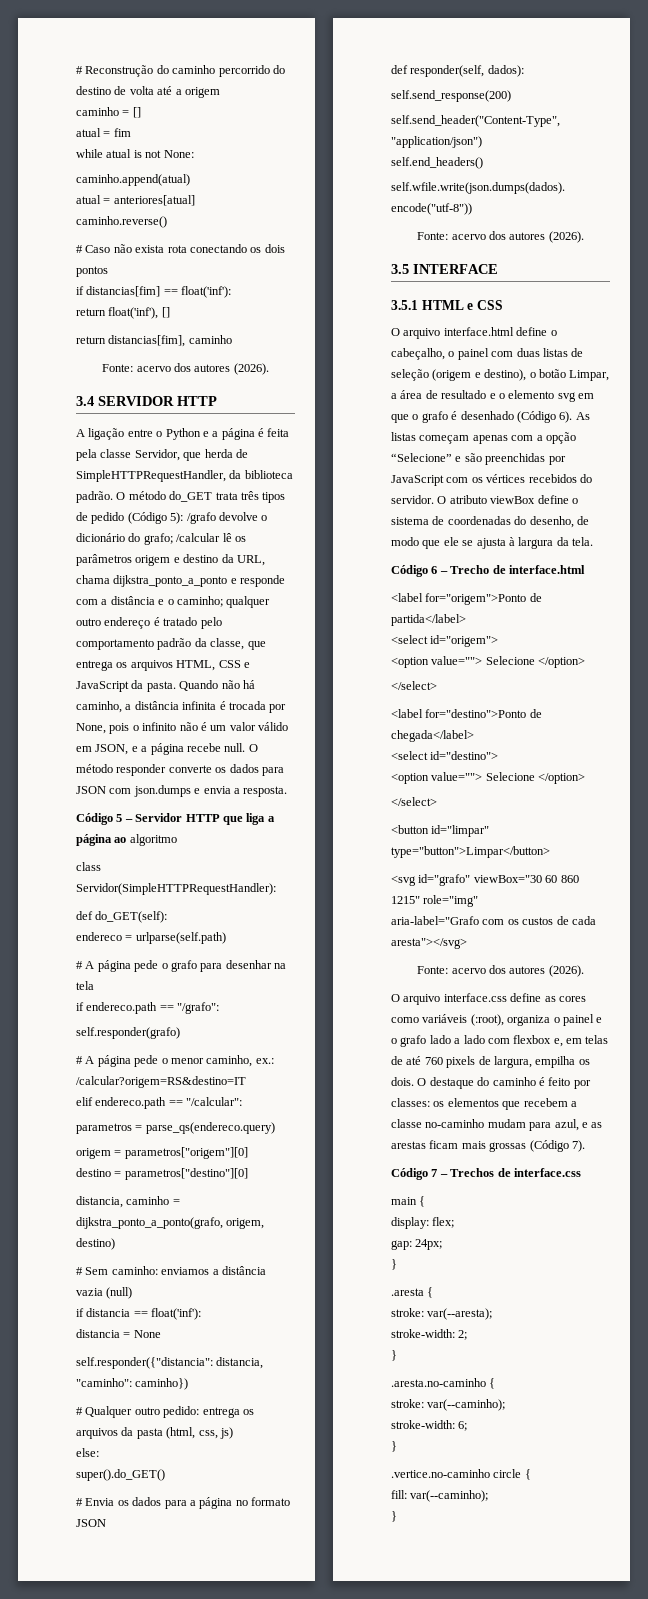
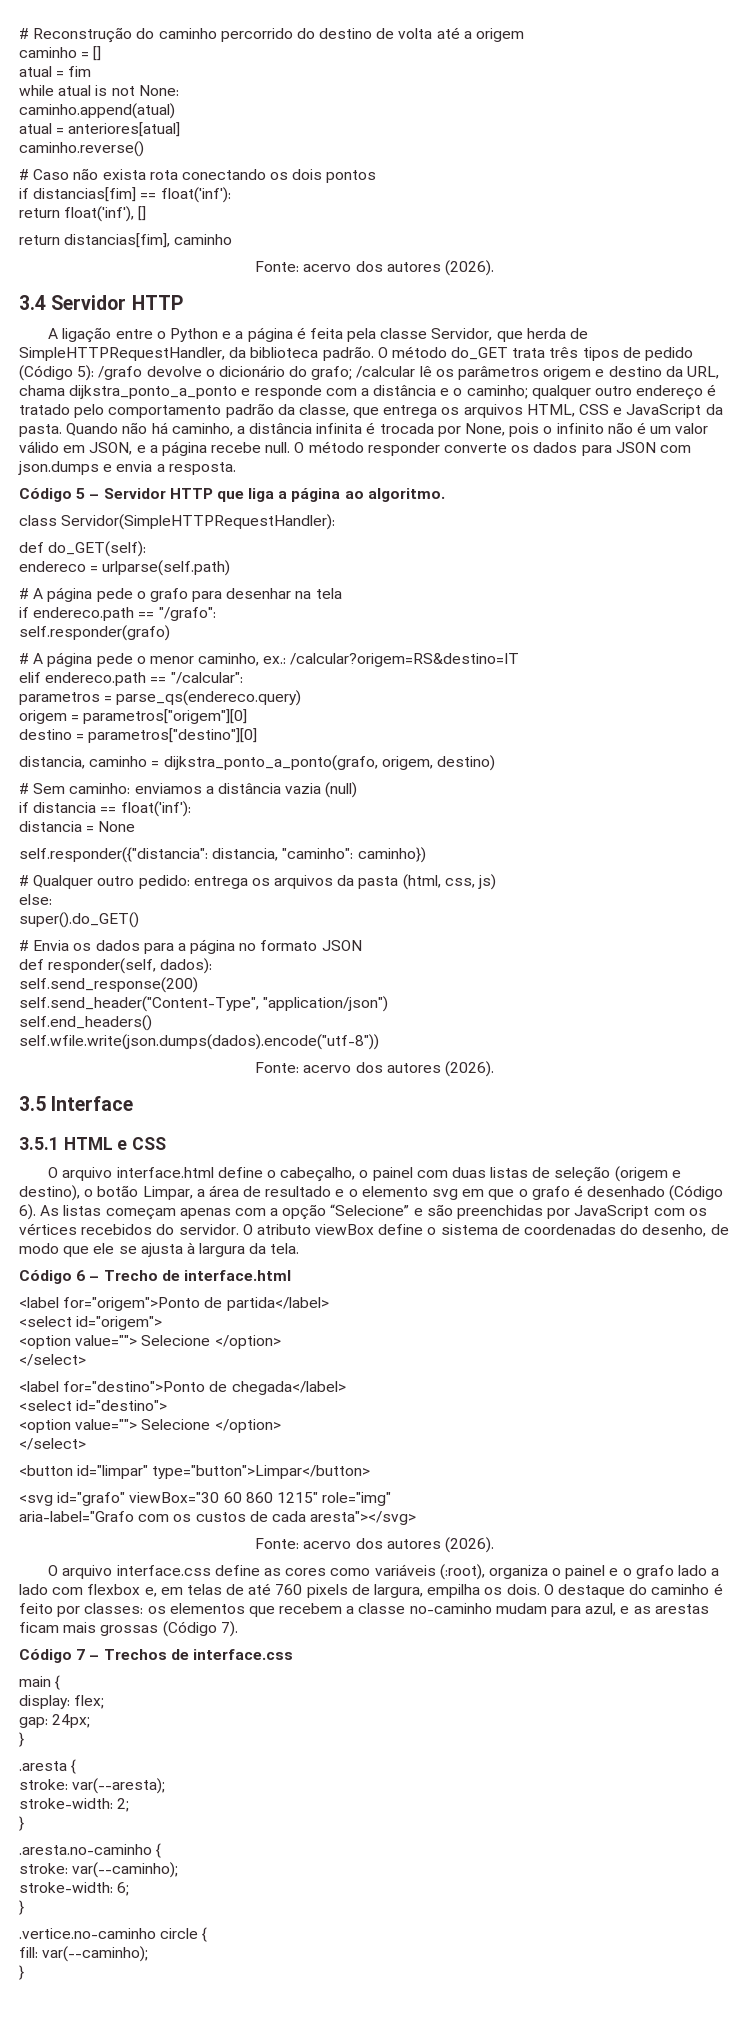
- 3.4 SERVIDOR HTTP
+ 3.4 Servidor HTTP
- Código 5 – Servidor HTTP que liga a página ao algoritmo
+ Código 5 – Servidor HTTP que liga a página ao algoritmo.
- 3.5 INTERFACE
+ 3.5 Interface

